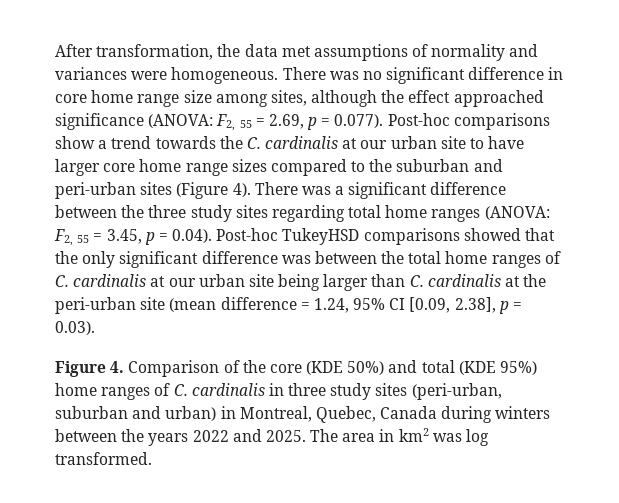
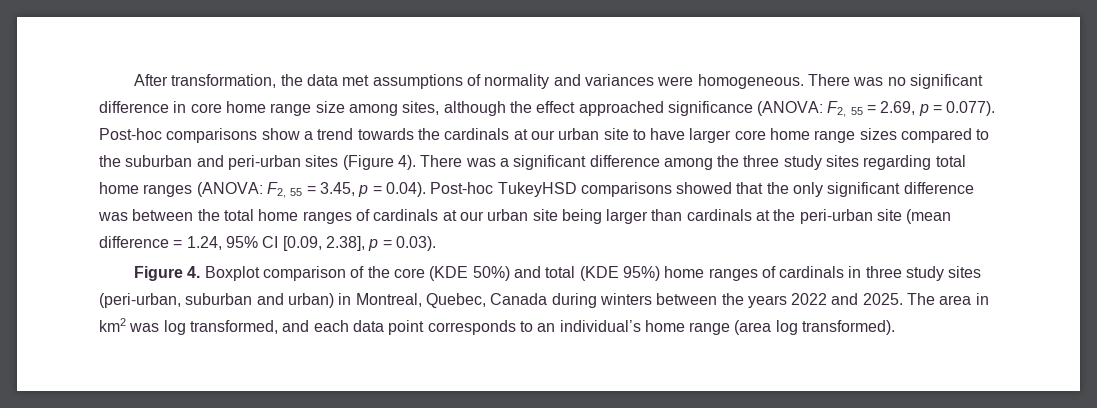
- There was no significant difference in core home range size among sites, although the effect approached significance (ANOVA: F2, 55 = 2.69, p = 0.077). Post-hoc comparisons show a trend towards the C. cardinalis at our urban site to have larger core home range sizes compared to the suburban and peri-urban sites (Figure 4).
+ There was no significant difference in core home range size among sites, although the effect approached significance (ANOVA: F2, 55 = 2.69, p = 0.077). Post-hoc comparisons show a trend towards the cardinals at our urban site to have larger core home range sizes compared to the suburban and peri-urban sites (Figure 4).
- There was a significant difference between the three study sites regarding total home ranges (ANOVA: F2, 55 = 3.45, p = 0.04). Post-hoc TukeyHSD comparisons showed that the only significant difference was between the total home ranges of C. cardinalis at our urban site being larger than C. cardinalis at the peri-urban site (mean difference = 1.24, 95% CI [0.09, 2.38], p = 0.03).
+ There was a significant difference among the three study sites regarding total home ranges (ANOVA: F2, 55 = 3.45, p = 0.04). Post-hoc TukeyHSD comparisons showed that the only significant difference was between the total home ranges of cardinals at our urban site being larger than cardinals at the peri-urban site (mean difference = 1.24, 95% CI [0.09, 2.38], p = 0.03).
- Figure 4. Comparison of the core (KDE 50%) and total (KDE 95%) home ranges of C. cardinalis in three study sites (peri-urban, suburban and urban) in Montreal, Quebec, Canada during winters between the years 2022 and 2025.
+ Figure 4. Boxplot comparison of the core (KDE 50%) and total (KDE 95%) home ranges of cardinals in three study sites (peri-urban, suburban and urban) in Montreal, Quebec, Canada during winters between the years 2022 and 2025.
- The area in km2 was log transformed.
+ The area in km2 was log transformed, and each data point corresponds to an individual’s home range (area log transformed).

